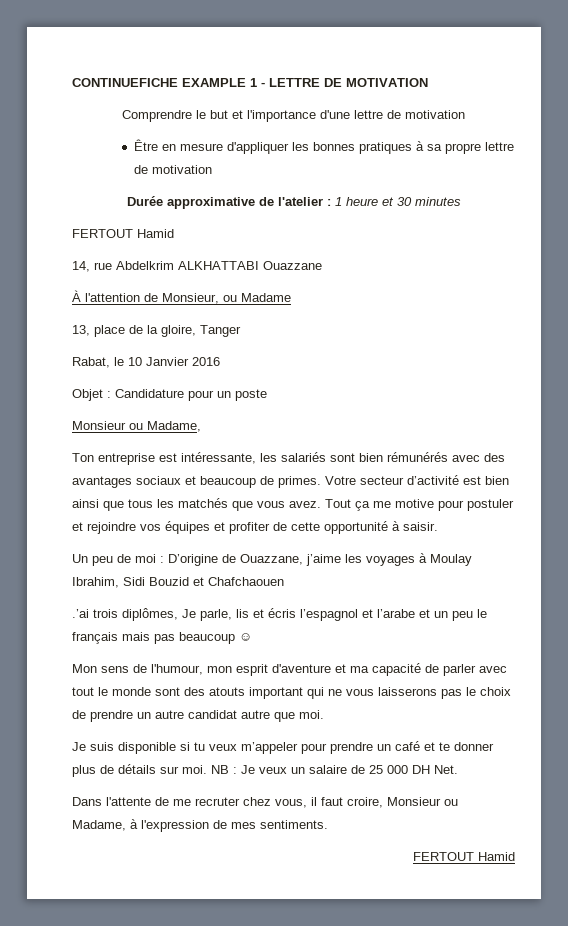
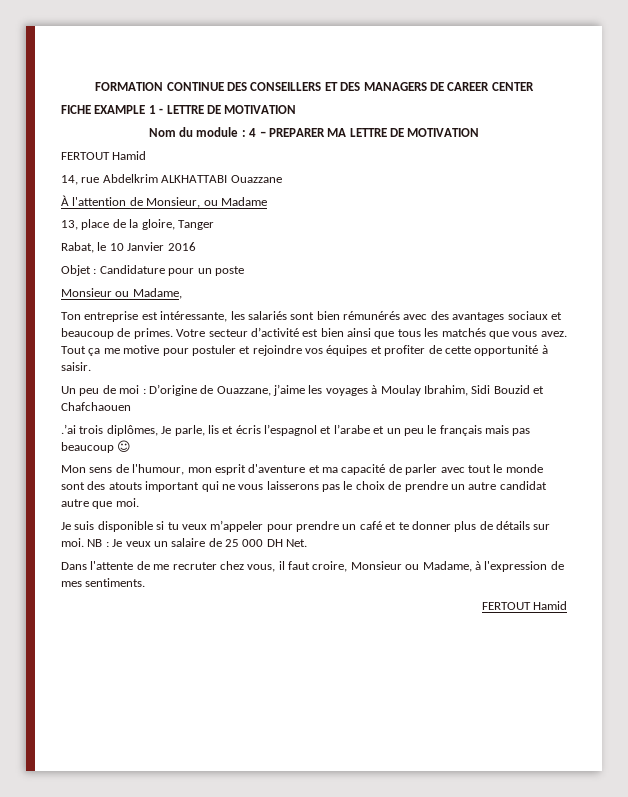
- CONTINUEFICHE EXAMPLE 1 - LETTRE DE MOTIVATION
+ FORMATION CONTINUE DES CONSEILLERS ET DES MANAGERS DE CAREER CENTER
+ FICHE EXAMPLE 1 - LETTRE DE MOTIVATION
- Comprendre le but et l'importance d'une lettre de motivation
- Être en mesure d'appliquer les bonnes pratiques à sa propre lettre de motivation
- Durée approximative de l'atelier : 1 heure et 30 minutes
+ Nom du module : 4 – PREPARER MA LETTRE DE MOTIVATION

